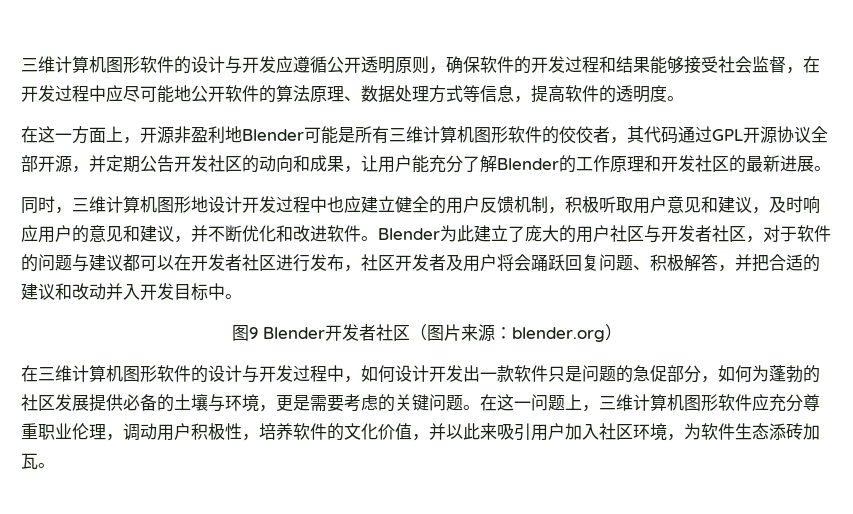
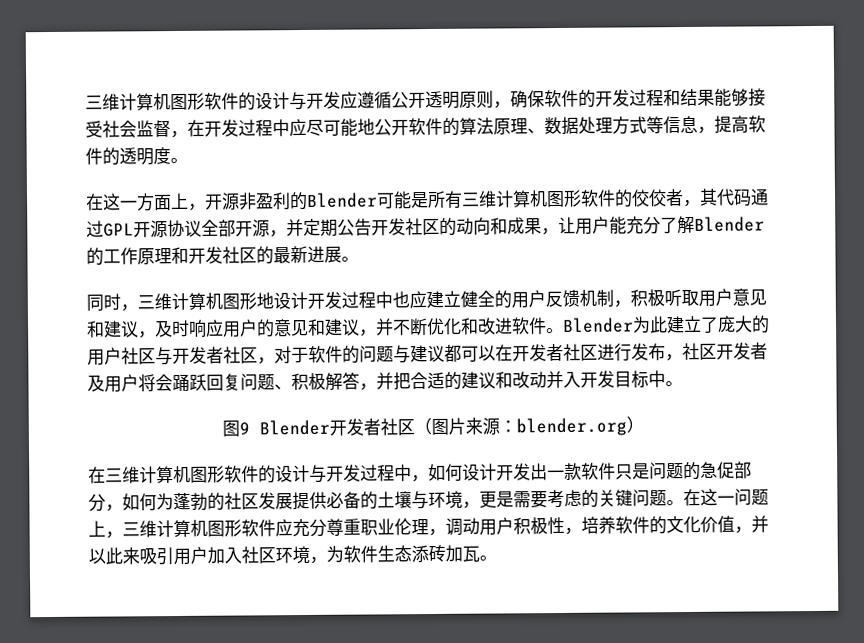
- 在这一方面上，开源非盈利地Blender可能是所有三维计算机图形软件的佼佼者，其代码通过GPL开源协议全部开源，并定期公告开发社区的动向和成果，让用户能充分了解Blender的工作原理和开发社区的最新进展。
+ 在这一方面上，开源非盈利的Blender可能是所有三维计算机图形软件的佼佼者，其代码通过GPL开源协议全部开源，并定期公告开发社区的动向和成果，让用户能充分了解Blender的工作原理和开发社区的最新进展。

